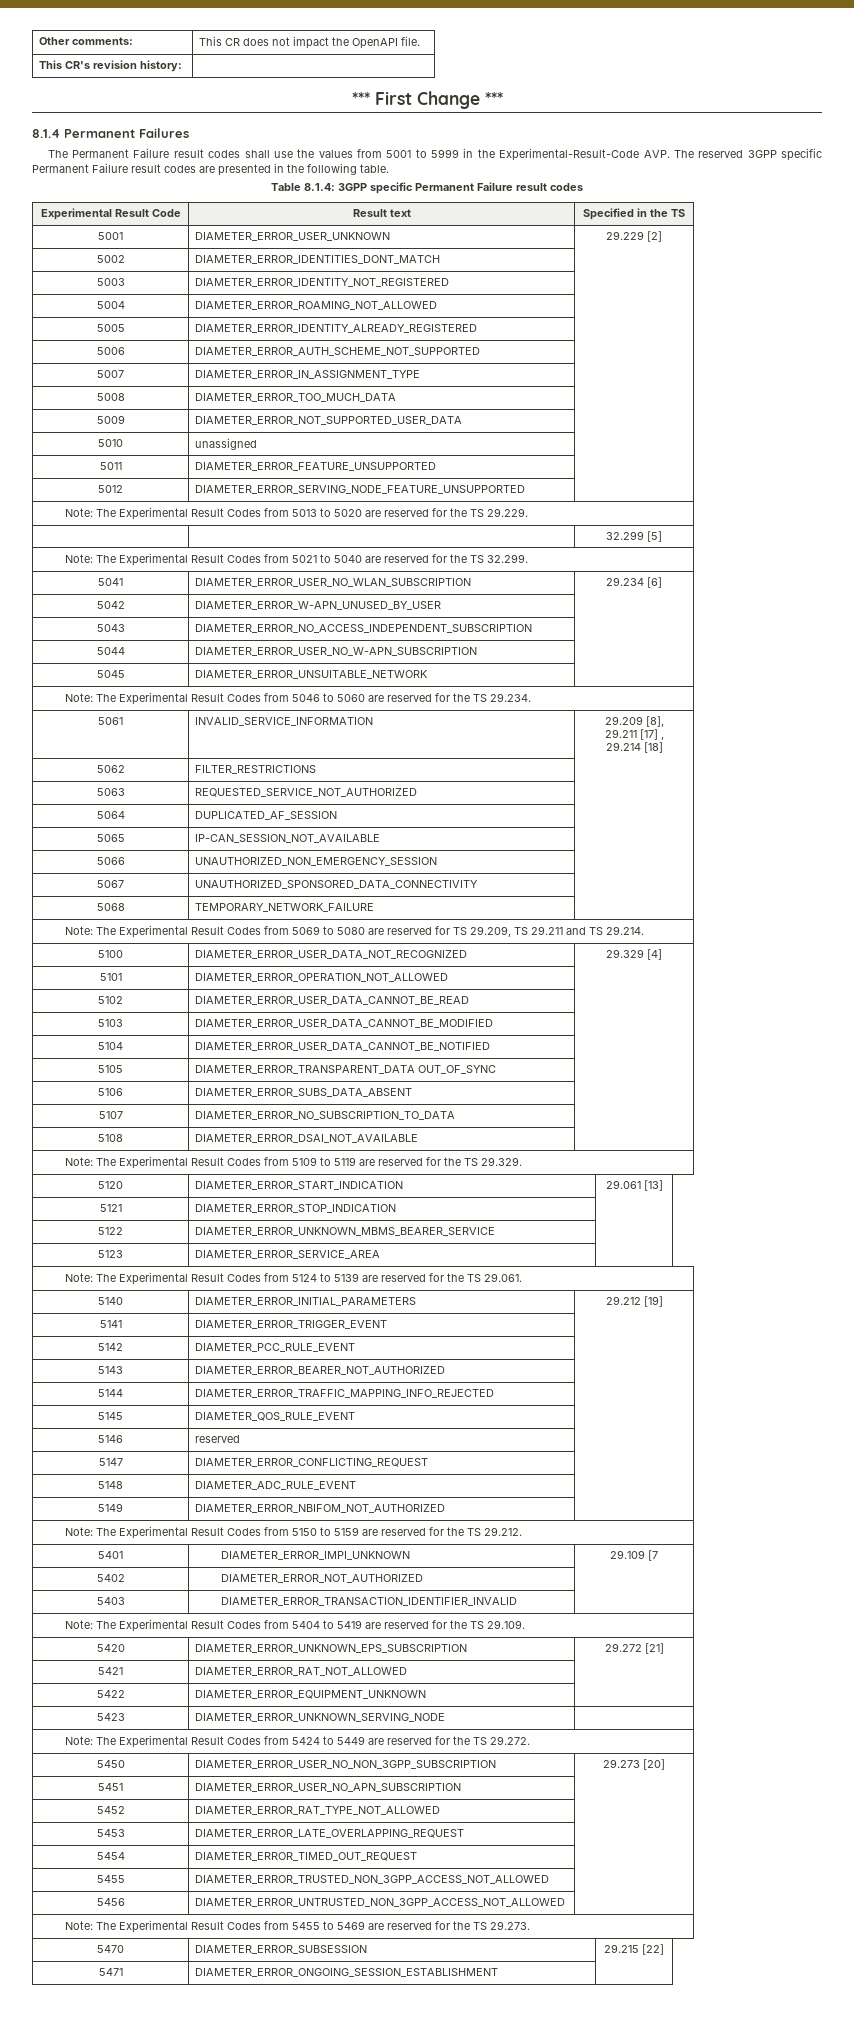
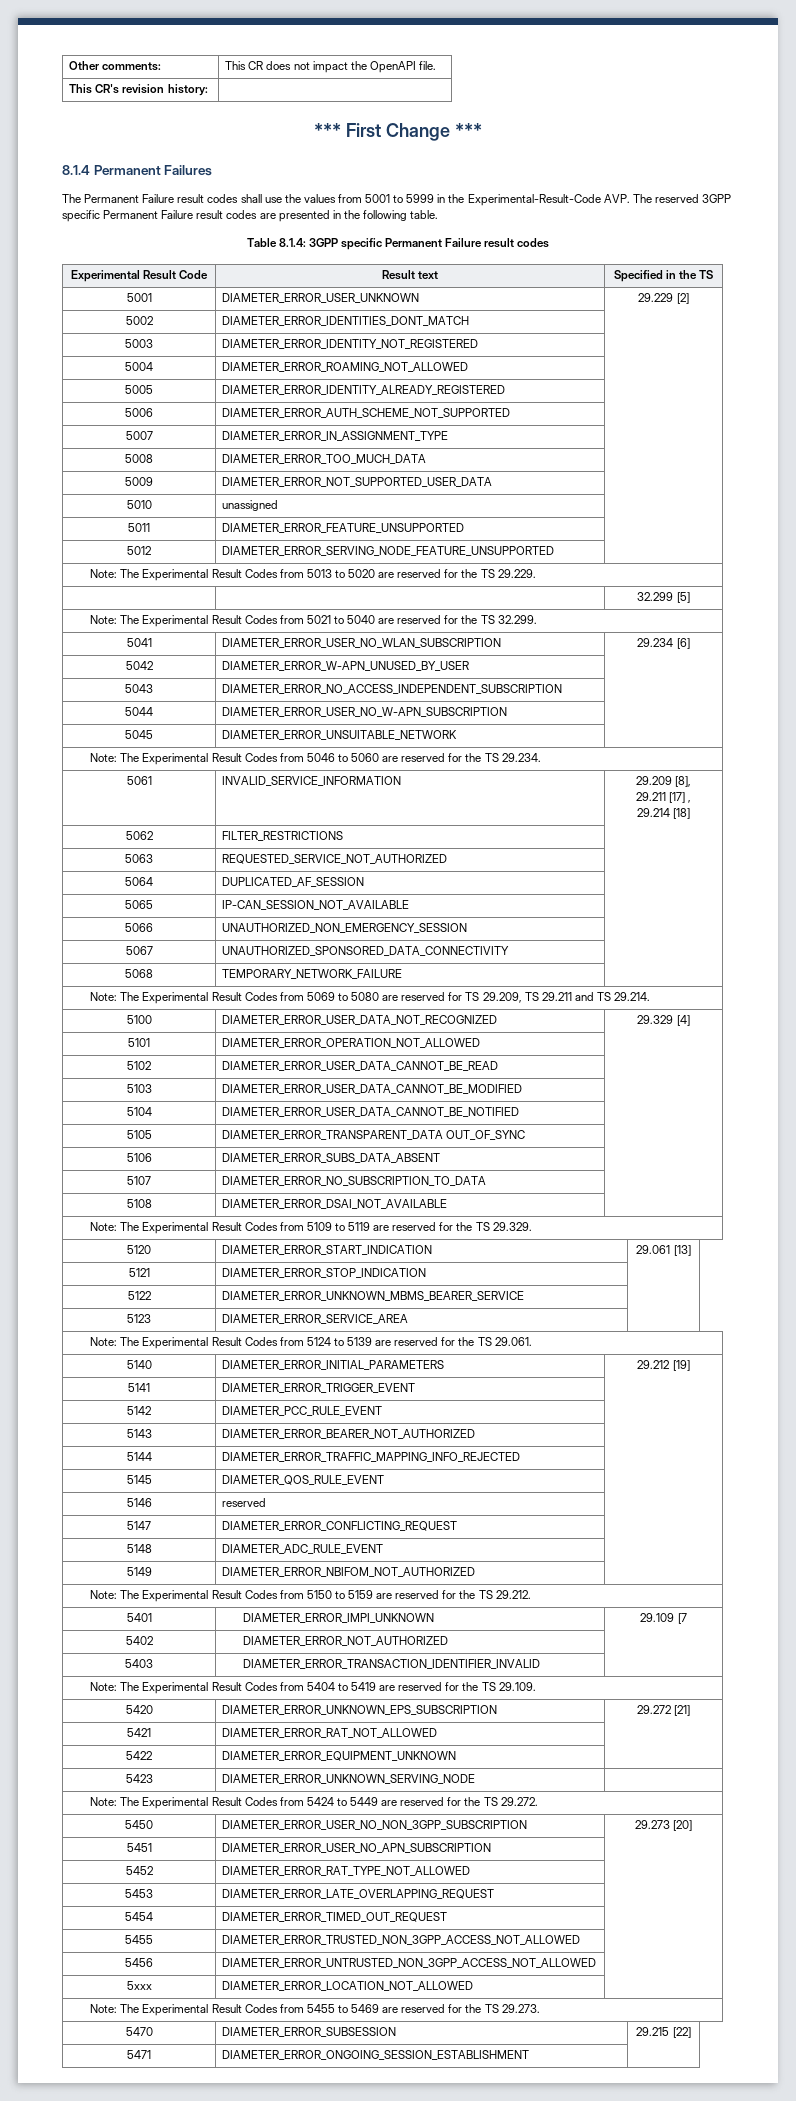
+ 5xxx | DIAMETER_ERROR_LOCATION_NOT_ALLOWED |

